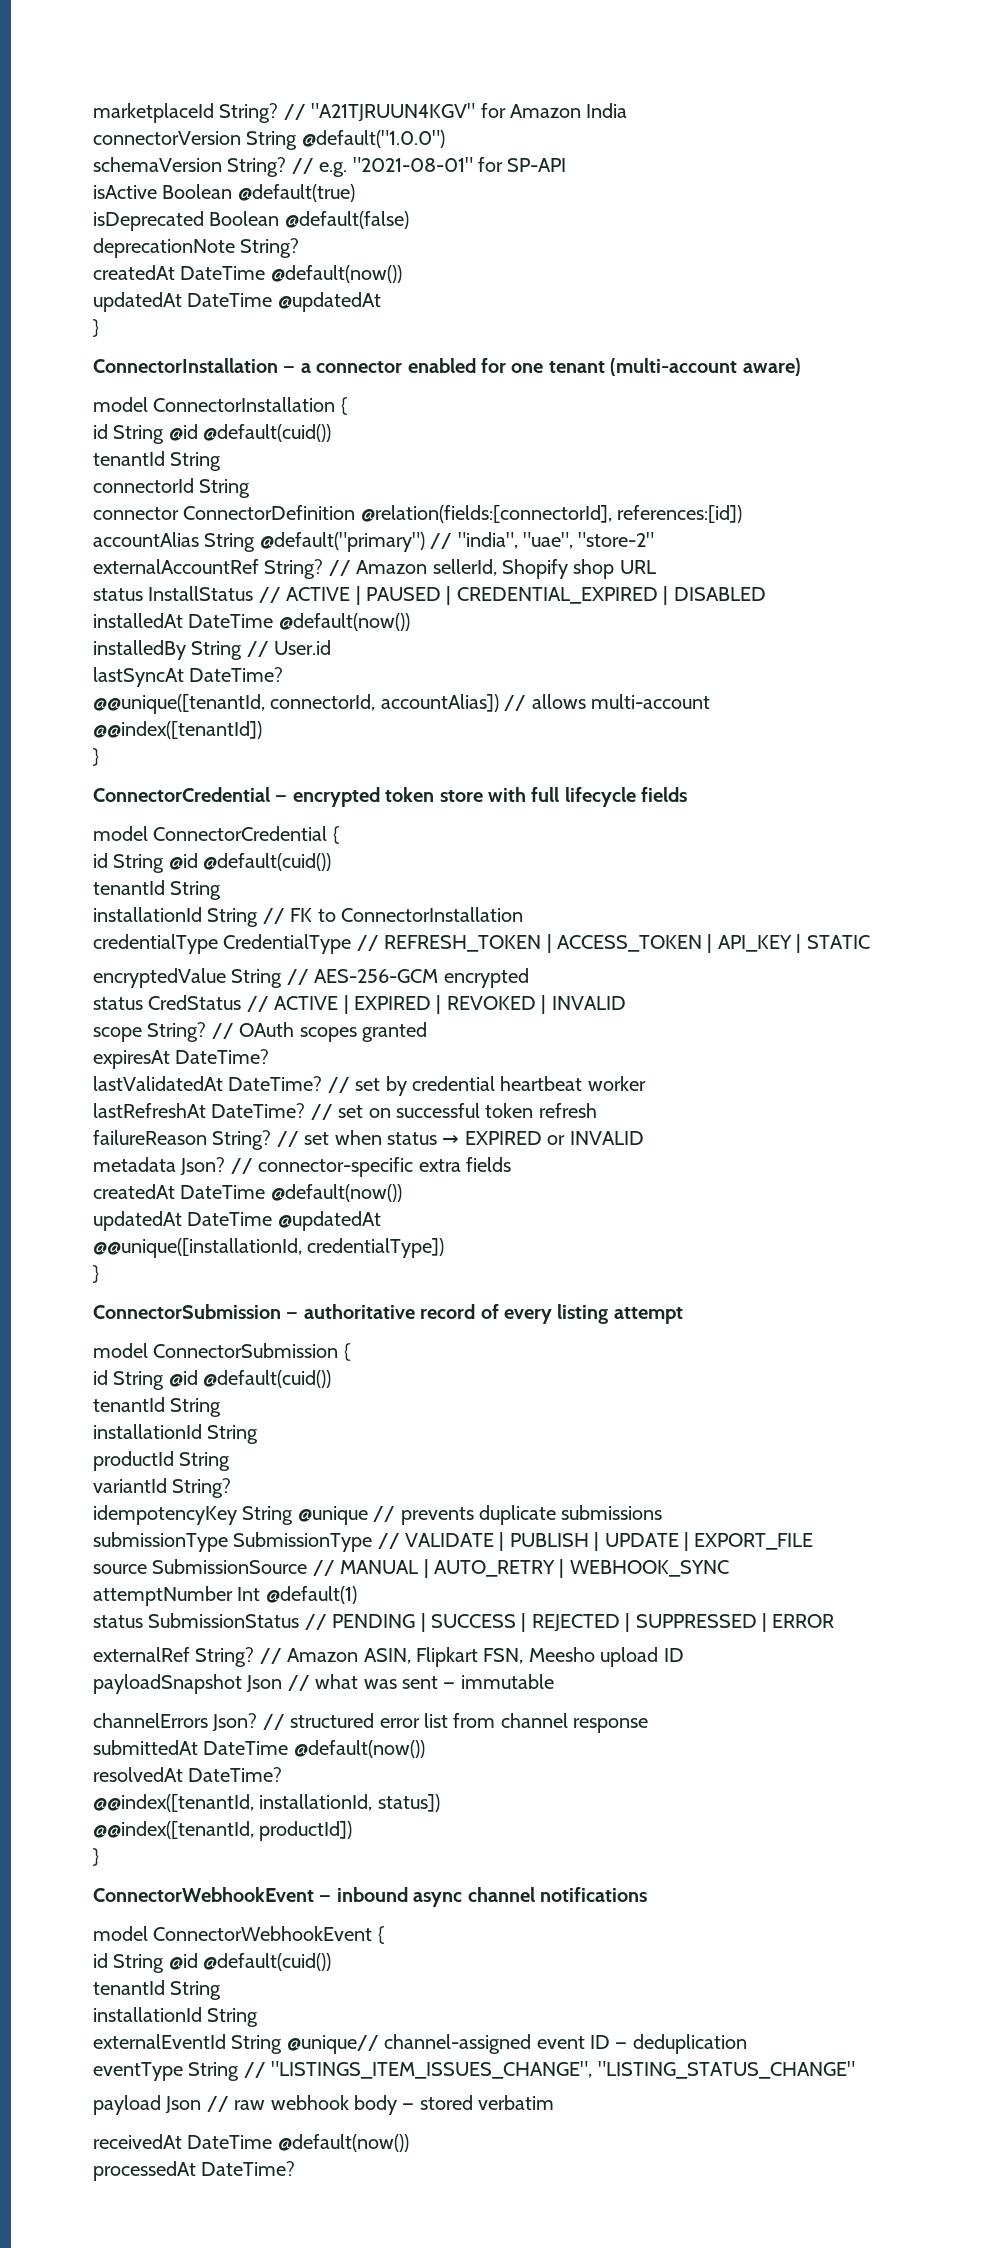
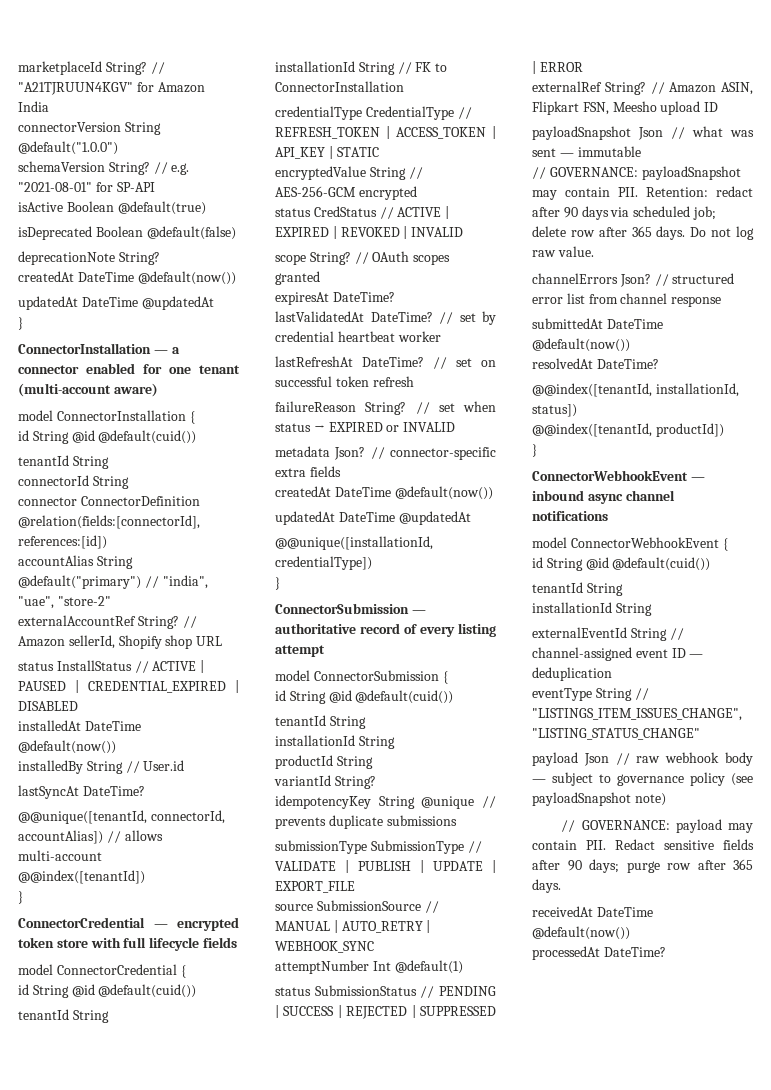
+ // GOVERNANCE: payloadSnapshot may contain PII. Retention: redact after 90 days via scheduled job; delete row after 365 days. Do not log raw value.
- externalEventId String @unique// channel-assigned event ID — deduplication
+ externalEventId String // channel-assigned event ID — deduplication
- payload Json // raw webhook body — stored verbatim
+ payload Json // raw webhook body — subject to governance policy (see payloadSnapshot note)
+ // GOVERNANCE: payload may contain PII. Redact sensitive fields after 90 days; purge row after 365 days.

